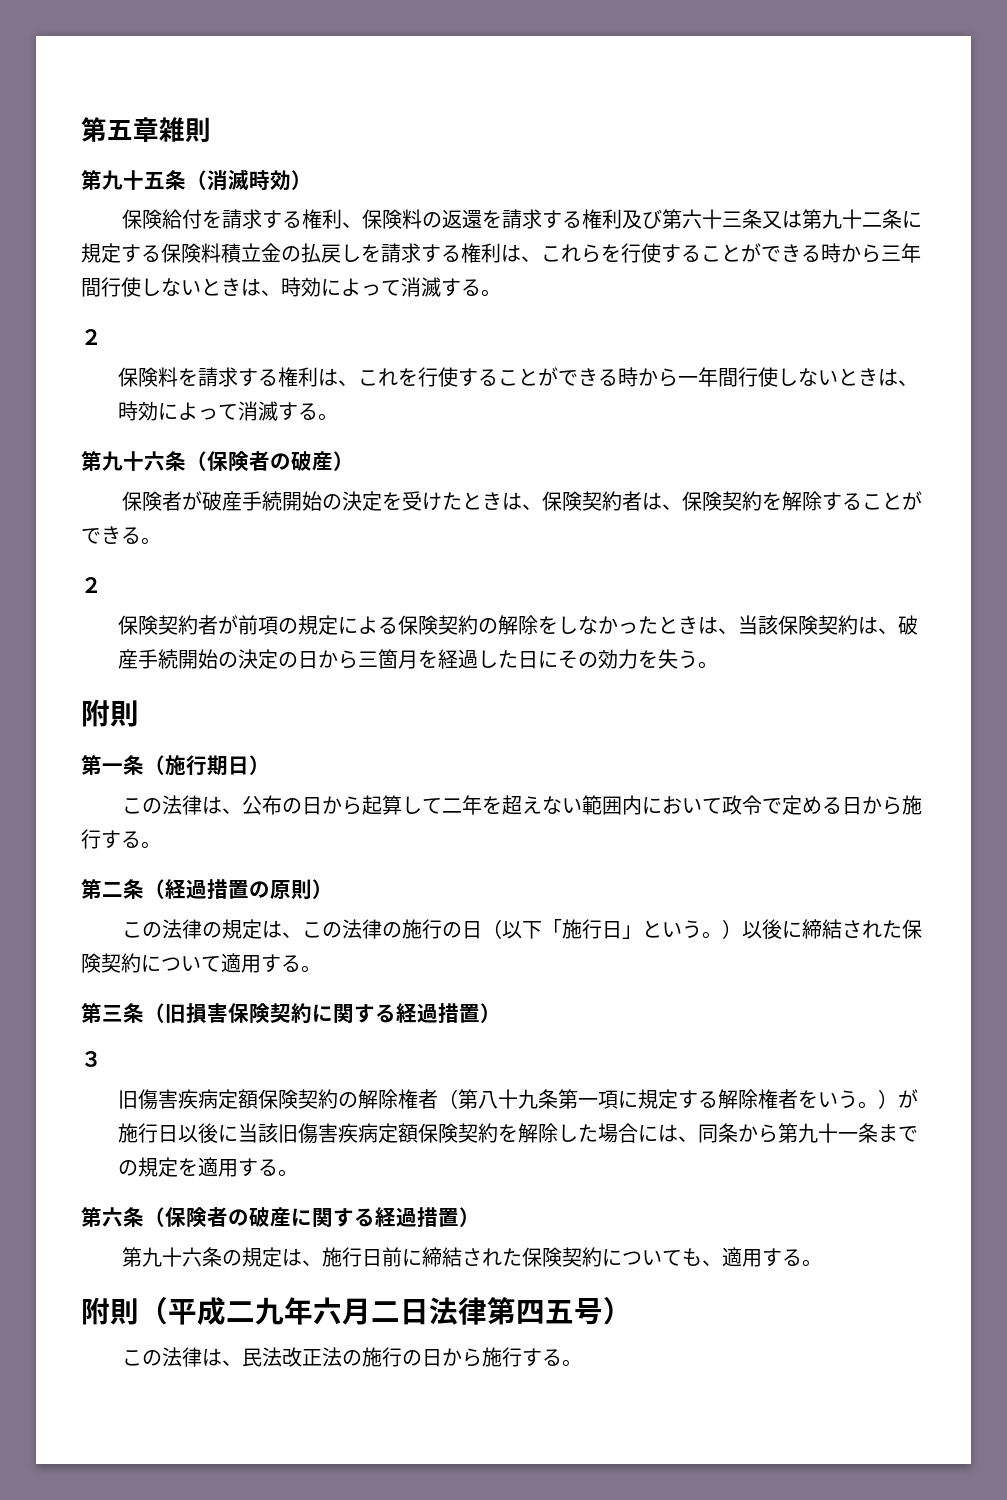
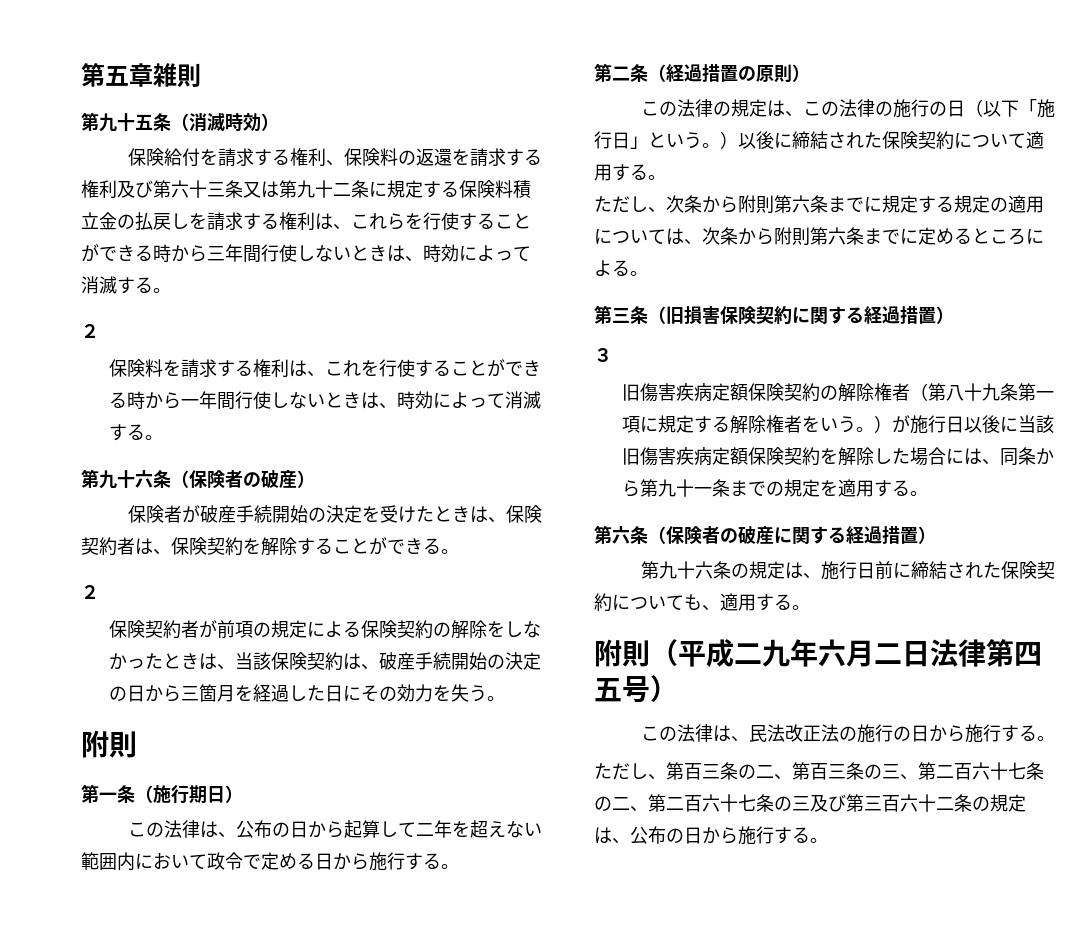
+ ただし、次条から附則第六条までに規定する規定の適用については、次条から附則第六条までに定めるところによる。
+ ただし、第百三条の二、第百三条の三、第二百六十七条の二、第二百六十七条の三及び第三百六十二条の規定は、公布の日から施行する。

